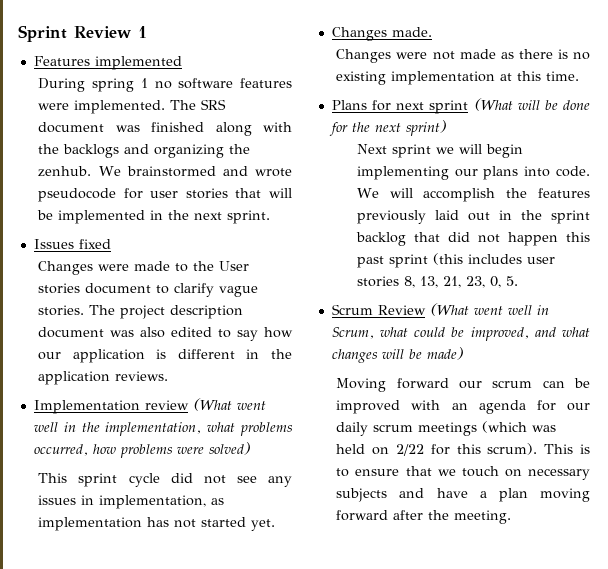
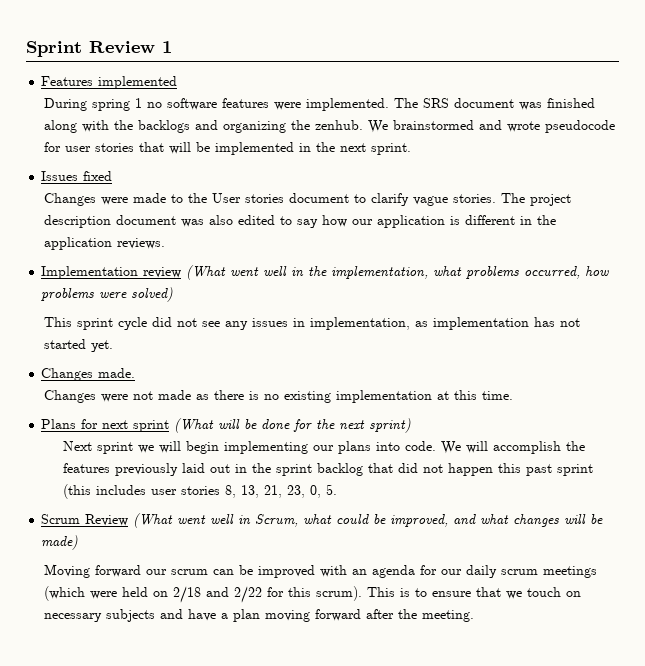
- Moving forward our scrum can be improved with an agenda for our daily scrum meetings (which was held on 2/22 for this scrum).
+ Moving forward our scrum can be improved with an agenda for our daily scrum meetings (which were held on 2/18 and 2/22 for this scrum).

